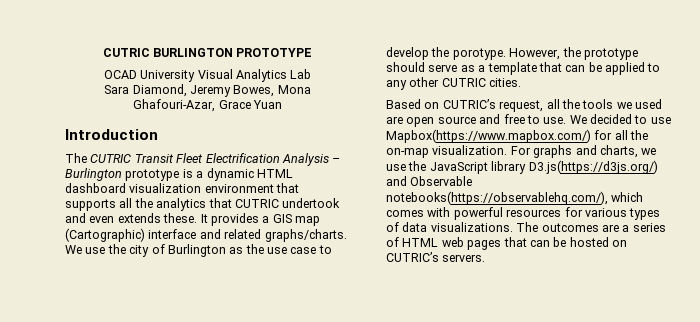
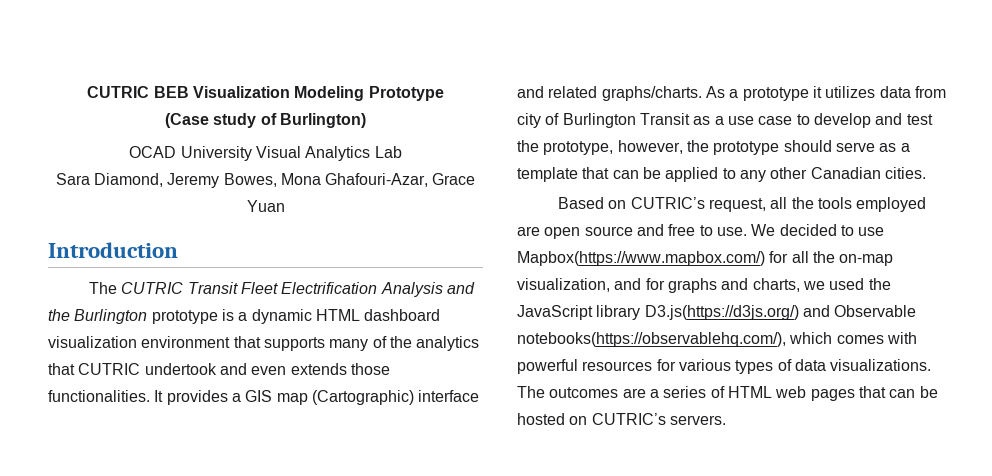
- CUTRIC BURLINGTON PROTOTYPE
+ CUTRIC BEB Visualization Modeling Prototype
+ (Case study of Burlington)
- The CUTRIC Transit Fleet Electrification Analysis – Burlington prototype is a dynamic HTML dashboard visualization environment that supports all the analytics that CUTRIC undertook and even extends these.
+ The CUTRIC Transit Fleet Electrification Analysis and the Burlington prototype is a dynamic HTML dashboard visualization environment that supports many of the analytics that CUTRIC undertook and even extends those functionalities.
- We use the city of Burlington as the use case to develop the porotype. However, the prototype should serve as a template that can be applied to any other CUTRIC cities.
+ As a prototype it utilizes data from city of Burlington Transit as a use case to develop and test the prototype, however, the prototype should serve as a template that can be applied to any other Canadian cities.
- Based on CUTRIC’s request, all the tools we used are open source and free to use.
+ Based on CUTRIC’s request, all the tools employed are open source and free to use.
- We decided to use Mapbox(https://www.mapbox.com/) for all the on-map visualization. For graphs and charts, we use the JavaScript library D3.js(https://d3js.org/) and Observable notebooks(https://observablehq.com/), which comes with powerful resources for various types of data visualizations.
+ We decided to use Mapbox(https://www.mapbox.com/) for all the on-map visualization, and for graphs and charts, we used the JavaScript library D3.js(https://d3js.org/) and Observable notebooks(https://observablehq.com/), which comes with powerful resources for various types of data visualizations.

